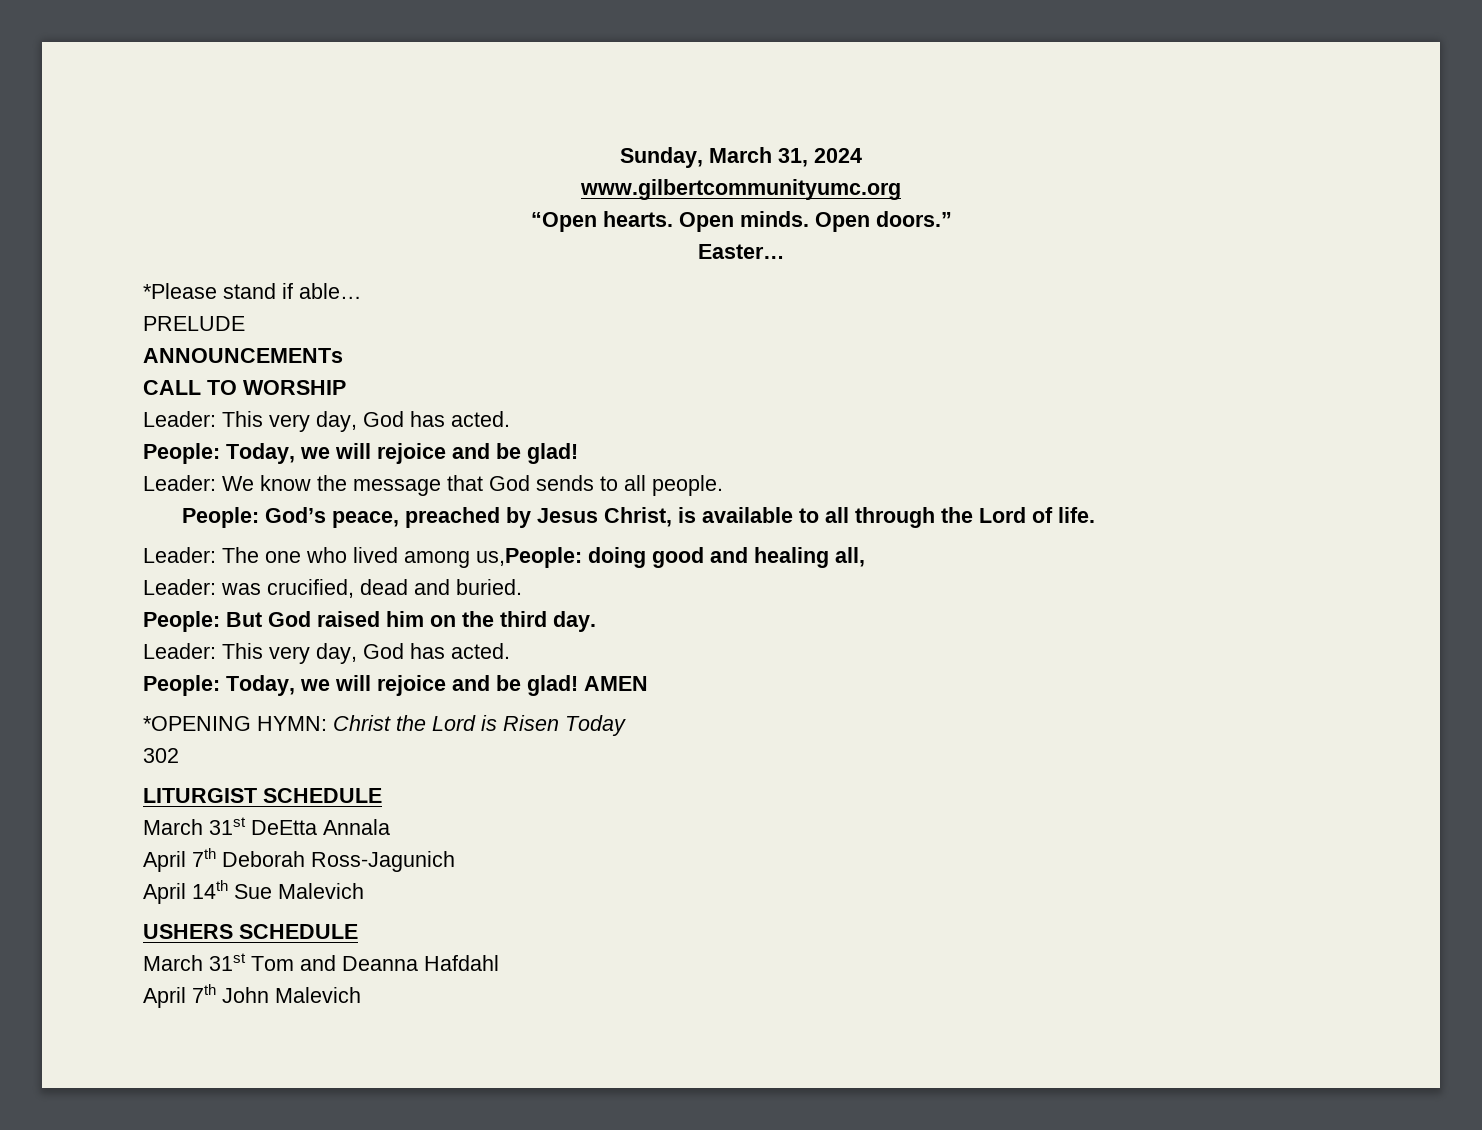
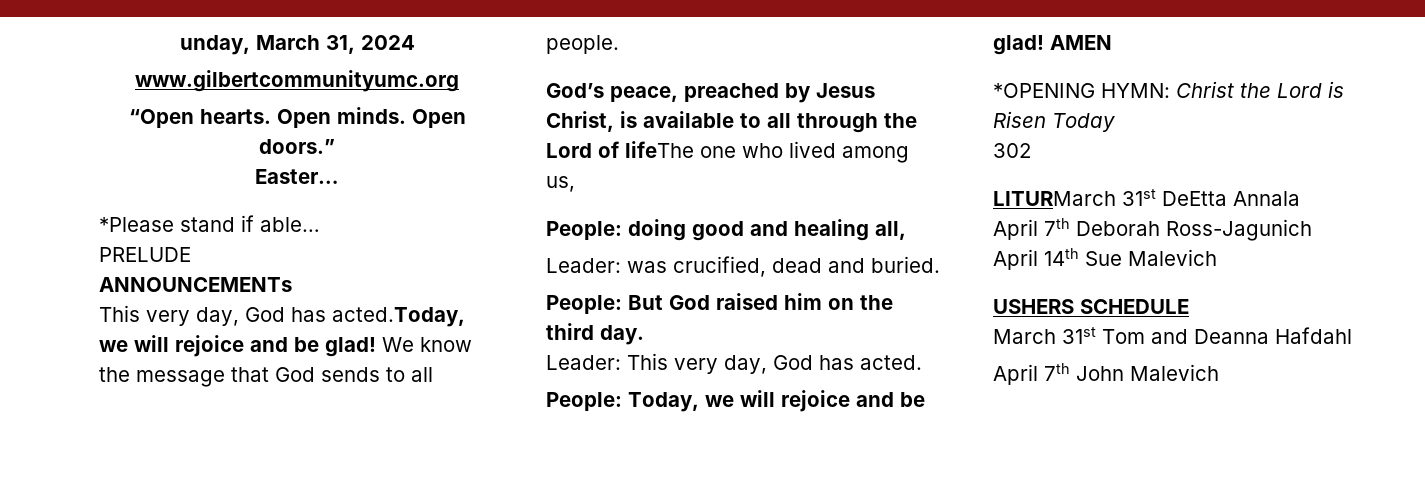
- Sunday, March 31, 2024
+ unday, March 31, 2024
- CALL TO WORSHIP
- Leader: This very day, God has acted.
- People: Today, we will rejoice and be glad!
- Leader: We know the message that God sends to all people.
+ This very day, God has acted.Today, we will rejoice and be glad! We know the message that God sends to all people.
- People: God’s peace, preached by Jesus Christ, is available to all through the Lord of life.
- Leader: The one who lived among us,People: doing good and healing all,
+ God’s peace, preached by Jesus Christ, is available to all through the Lord of lifeThe one who lived among us,
+ People: doing good and healing all,
- LITURGIST SCHEDULE
- March 31st DeEtta Annala
+ LITURMarch 31st DeEtta Annala

